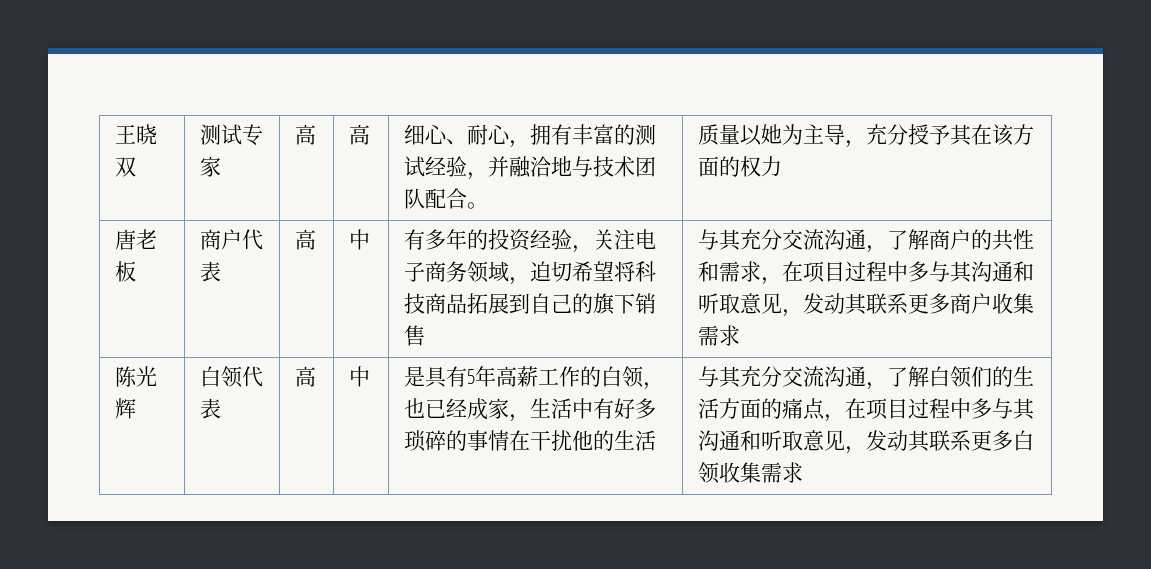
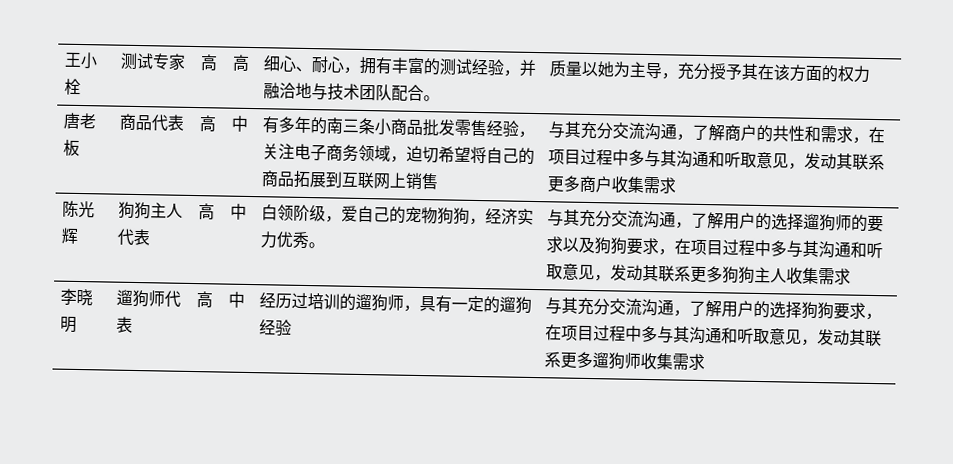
- 王晓双 | 测试专家 | 高 | 高 | 细心、耐心，拥有丰富的测试经验，并融洽地与技术团队配合。 | 质量以她为主导，充分授予其在该方面的权力
+ 王小栓 | 测试专家 | 高 | 高 | 细心、耐心，拥有丰富的测试经验，并融洽地与技术团队配合。 | 质量以她为主导，充分授予其在该方面的权力
- 商户代表
+ 商品代表
- 有多年的投资经验，关注电子商务领域，迫切希望将科技商品拓展到自己的旗下销售
+ 有多年的南三条小商品批发零售经验，关注电子商务领域，迫切希望将自己的商品拓展到互联网上销售
- 白领代表 | 高 | 中 | 是具有5年高薪工作的白领，也已经成家，生活中有好多琐碎的事情在干扰他的生活 | 与其充分交流沟通，了解白领们的生活方面的痛点，在项目过程中多与其沟通和听取意见，发动其联系更多白领收集需求
+ 狗狗主人代表 | 高 | 中 | 白领阶级，爱自己的宠物狗狗，经济实力优秀。 | 与其充分交流沟通，了解用户的选择遛狗师的要求以及狗狗要求，在项目过程中多与其沟通和听取意见，发动其联系更多狗狗主人收集需求
+ 李晓明 | 遛狗师代表 | 高 | 中 | 经历过培训的遛狗师，具有一定的遛狗经验 | 与其充分交流沟通，了解用户的选择狗狗要求，在项目过程中多与其沟通和听取意见，发动其联系更多遛狗师收集需求

